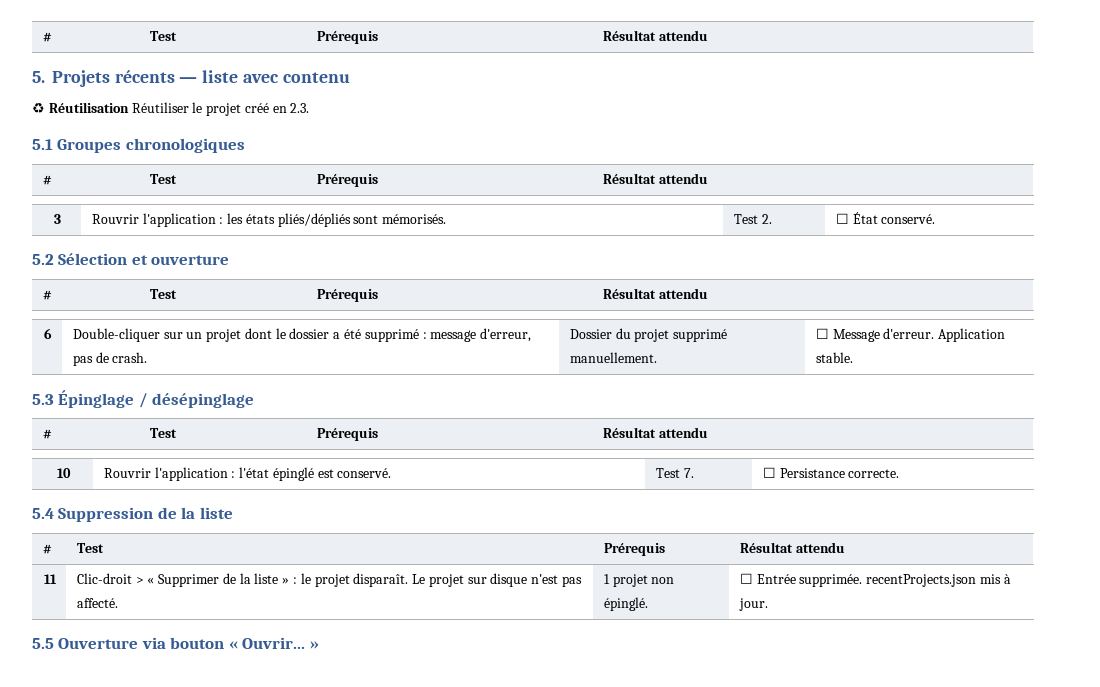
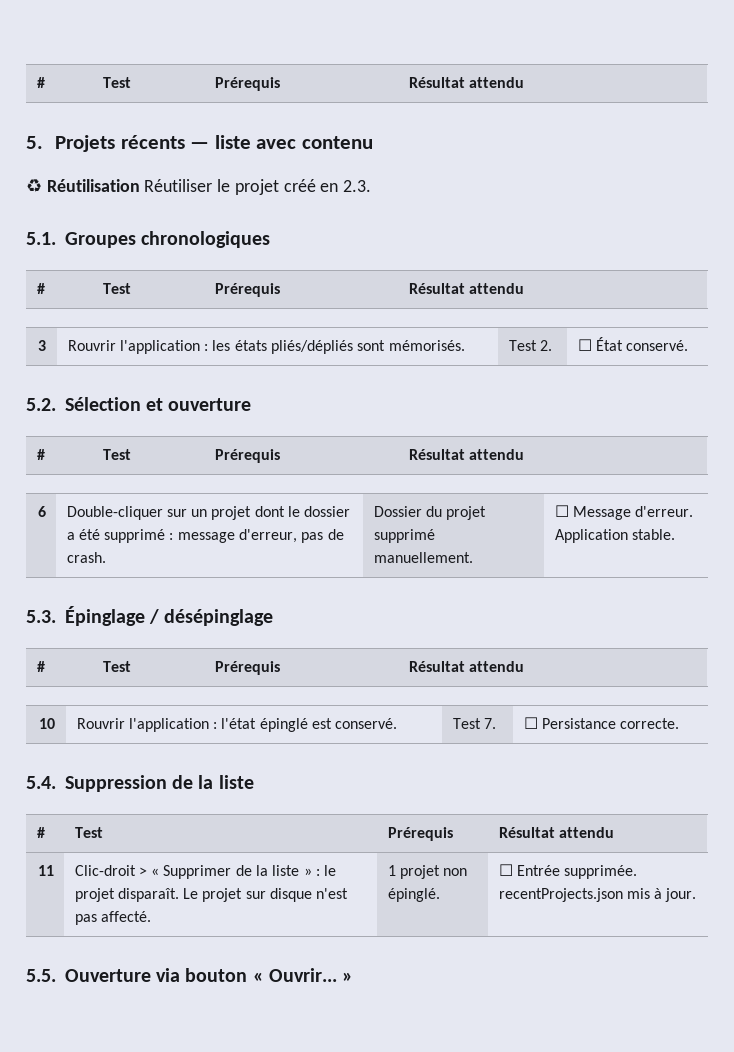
- 5.1 Groupes chronologiques
+ 5.1. Groupes chronologiques
- 5.2 Sélection et ouverture
+ 5.2. Sélection et ouverture
- 5.3 Épinglage / désépinglage
+ 5.3. Épinglage / désépinglage
- 5.4 Suppression de la liste
+ 5.4. Suppression de la liste
- 5.5 Ouverture via bouton « Ouvrir... »
+ 5.5. Ouverture via bouton « Ouvrir... »

